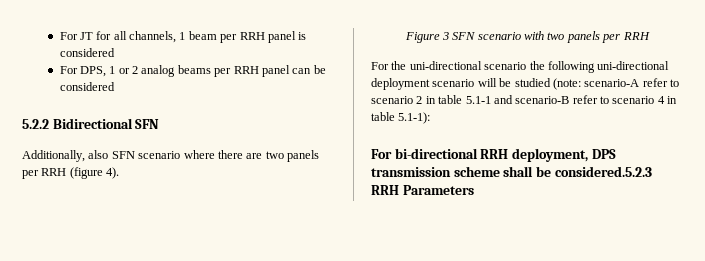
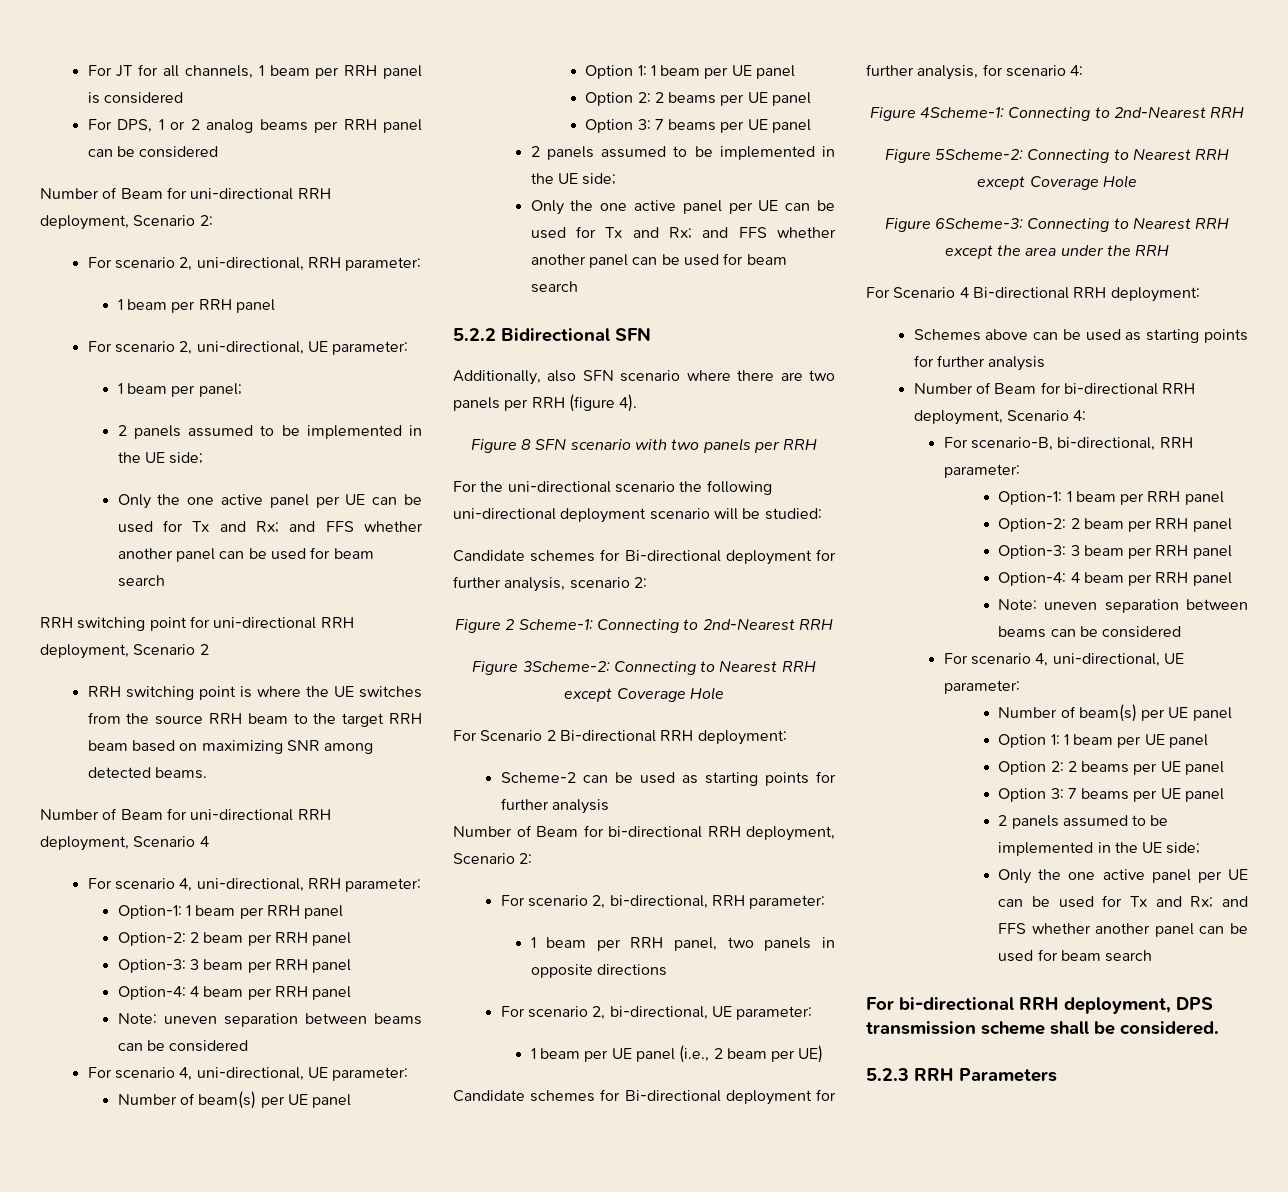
+ Number of Beam for uni-directional RRH deployment, Scenario 2:
+ For scenario 2, uni-directional, RRH parameter:
+ 1 beam per RRH panel
+ For scenario 2, uni-directional, UE parameter:
+ 1 beam per panel;
+ 2 panels assumed to be implemented in the UE side;
+ Only the one active panel per UE can be used for Tx and Rx; and FFS whether another panel can be used for beam search
+ RRH switching point for uni-directional RRH deployment, Scenario 2
+ RRH switching point is where the UE switches from the source RRH beam to the target RRH beam based on maximizing SNR among detected beams.
+ Number of Beam for uni-directional RRH deployment, Scenario 4
+ For scenario 4, uni-directional, RRH parameter:
+ Option-1: 1 beam per RRH panel
+ Option-2: 2 beam per RRH panel
+ Option-3: 3 beam per RRH panel
+ Option-4: 4 beam per RRH panel
+ Note: uneven separation between beams can be considered
+ For scenario 4, uni-directional, UE parameter:
+ Number of beam(s) per UE panel
+ Option 1: 1 beam per UE panel
+ Option 2: 2 beams per UE panel
+ Option 3: 7 beams per UE panel
+ 2 panels assumed to be implemented in the UE side;
+ Only the one active panel per UE can be used for Tx and Rx; and FFS whether another panel can be used for beam search
- Figure 3 SFN scenario with two panels per RRH
+ Figure 8 SFN scenario with two panels per RRH
- For the uni-directional scenario the following uni-directional deployment scenario will be studied (note: scenario-A refer to scenario 2 in table 5.1-1 and scenario-B refer to scenario 4 in table 5.1-1):
+ For the uni-directional scenario the following uni-directional deployment scenario will be studied:
+ Candidate schemes for Bi-directional deployment for further analysis, scenario 2:
+ Figure 2 Scheme-1: Connecting to 2nd-Nearest RRH
+ Figure 3Scheme-2: Connecting to Nearest RRH except Coverage Hole
+ For Scenario 2 Bi-directional RRH deployment:
+ Scheme-2 can be used as starting points for further analysis
+ Number of Beam for bi-directional RRH deployment, Scenario 2:
+ For scenario 2, bi-directional, RRH parameter:
+ 1 beam per RRH panel, two panels in opposite directions
+ For scenario 2, bi-directional, UE parameter:
+ 1 beam per UE panel (i.e., 2 beam per UE)
+ Candidate schemes for Bi-directional deployment for further analysis, for scenario 4:
+ Figure 4Scheme-1: Connecting to 2nd-Nearest RRH
+ Figure 5Scheme-2: Connecting to Nearest RRH except Coverage Hole
+ Figure 6Scheme-3: Connecting to Nearest RRH except the area under the RRH
+ For Scenario 4 Bi-directional RRH deployment:
+ Schemes above can be used as starting points for further analysis
+ Number of Beam for bi-directional RRH deployment, Scenario 4:
+ For scenario-B, bi-directional, RRH parameter:
+ Option-1: 1 beam per RRH panel
+ Option-2: 2 beam per RRH panel
+ Option-3: 3 beam per RRH panel
+ Option-4: 4 beam per RRH panel
+ Note: uneven separation between beams can be considered
+ For scenario 4, uni-directional, UE parameter:
+ Number of beam(s) per UE panel
+ Option 1: 1 beam per UE panel
+ Option 2: 2 beams per UE panel
+ Option 3: 7 beams per UE panel
+ 2 panels assumed to be implemented in the UE side;
+ Only the one active panel per UE can be used for Tx and Rx; and FFS whether another panel can be used for beam search
- For bi-directional RRH deployment, DPS transmission scheme shall be considered.5.2.3 RRH Parameters
+ For bi-directional RRH deployment, DPS transmission scheme shall be considered.
+ 5.2.3 RRH Parameters

